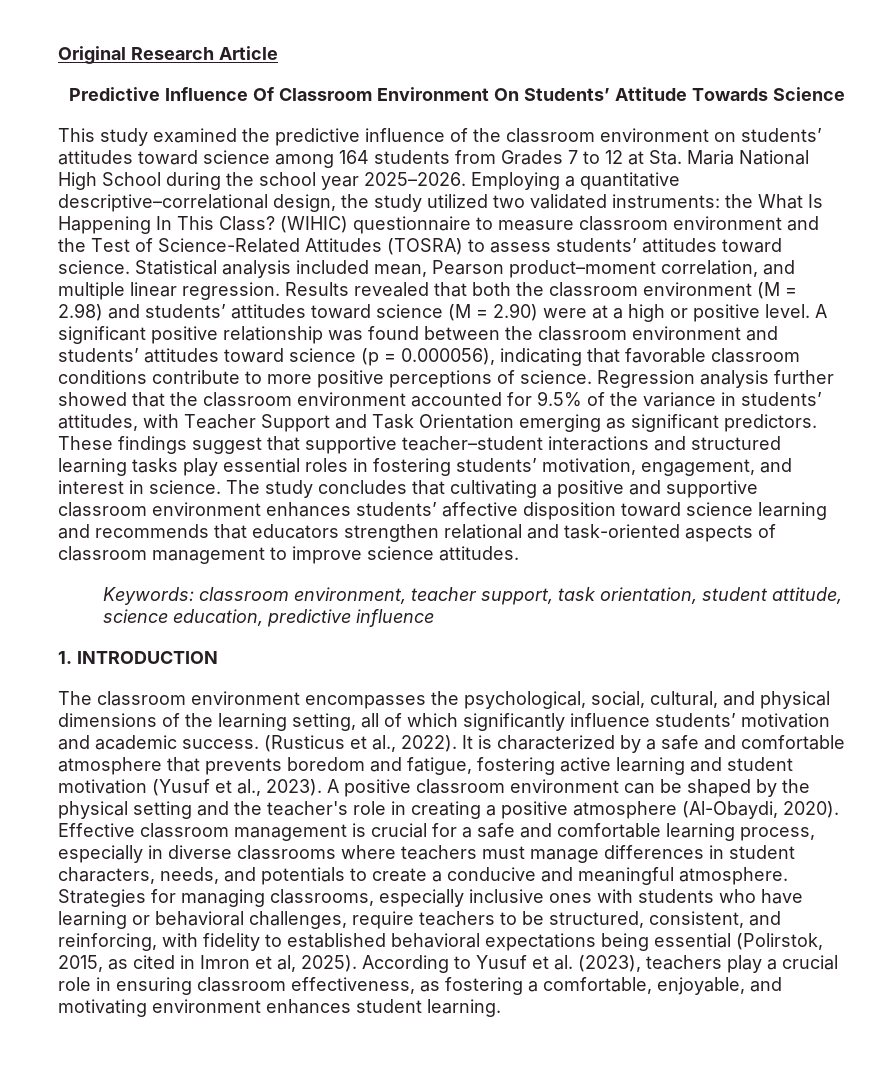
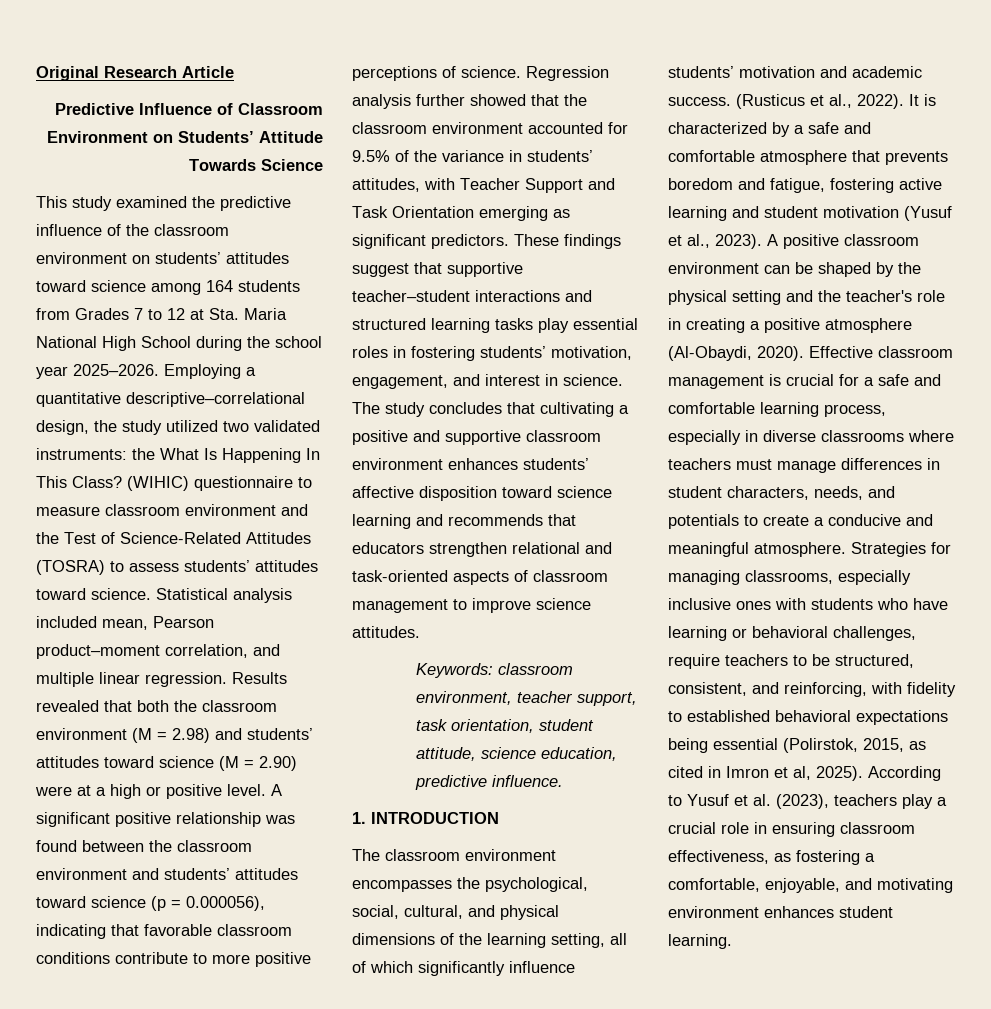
- Predictive Influence Of Classroom Environment On Students’ Attitude Towards Science
+ Predictive Influence of Classroom Environment on Students’ Attitude Towards Science
- Keywords: classroom environment, teacher support, task orientation, student attitude, science education, predictive influence
+ Keywords: classroom environment, teacher support, task orientation, student attitude, science education, predictive influence.

